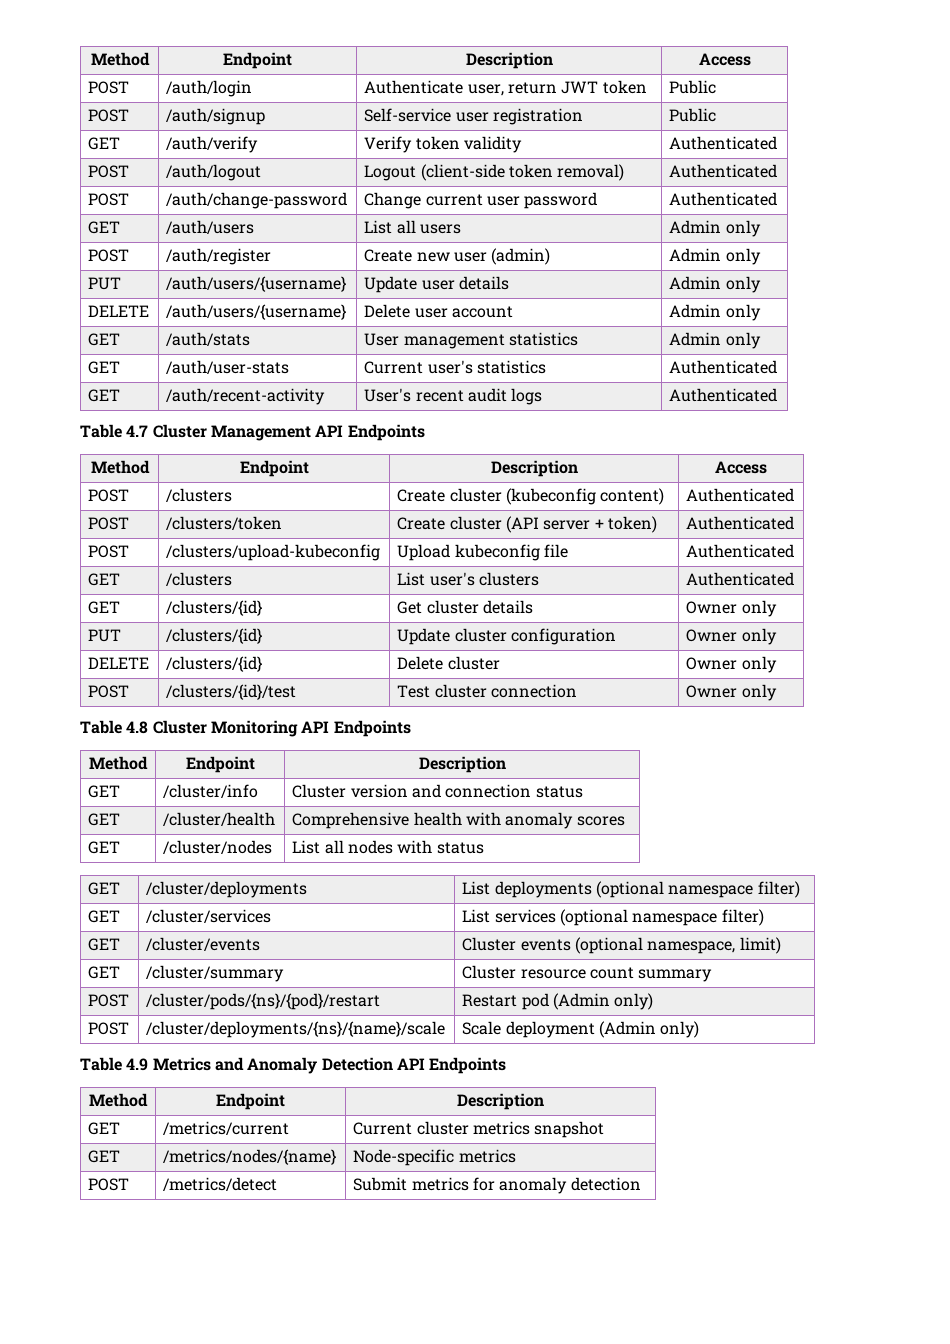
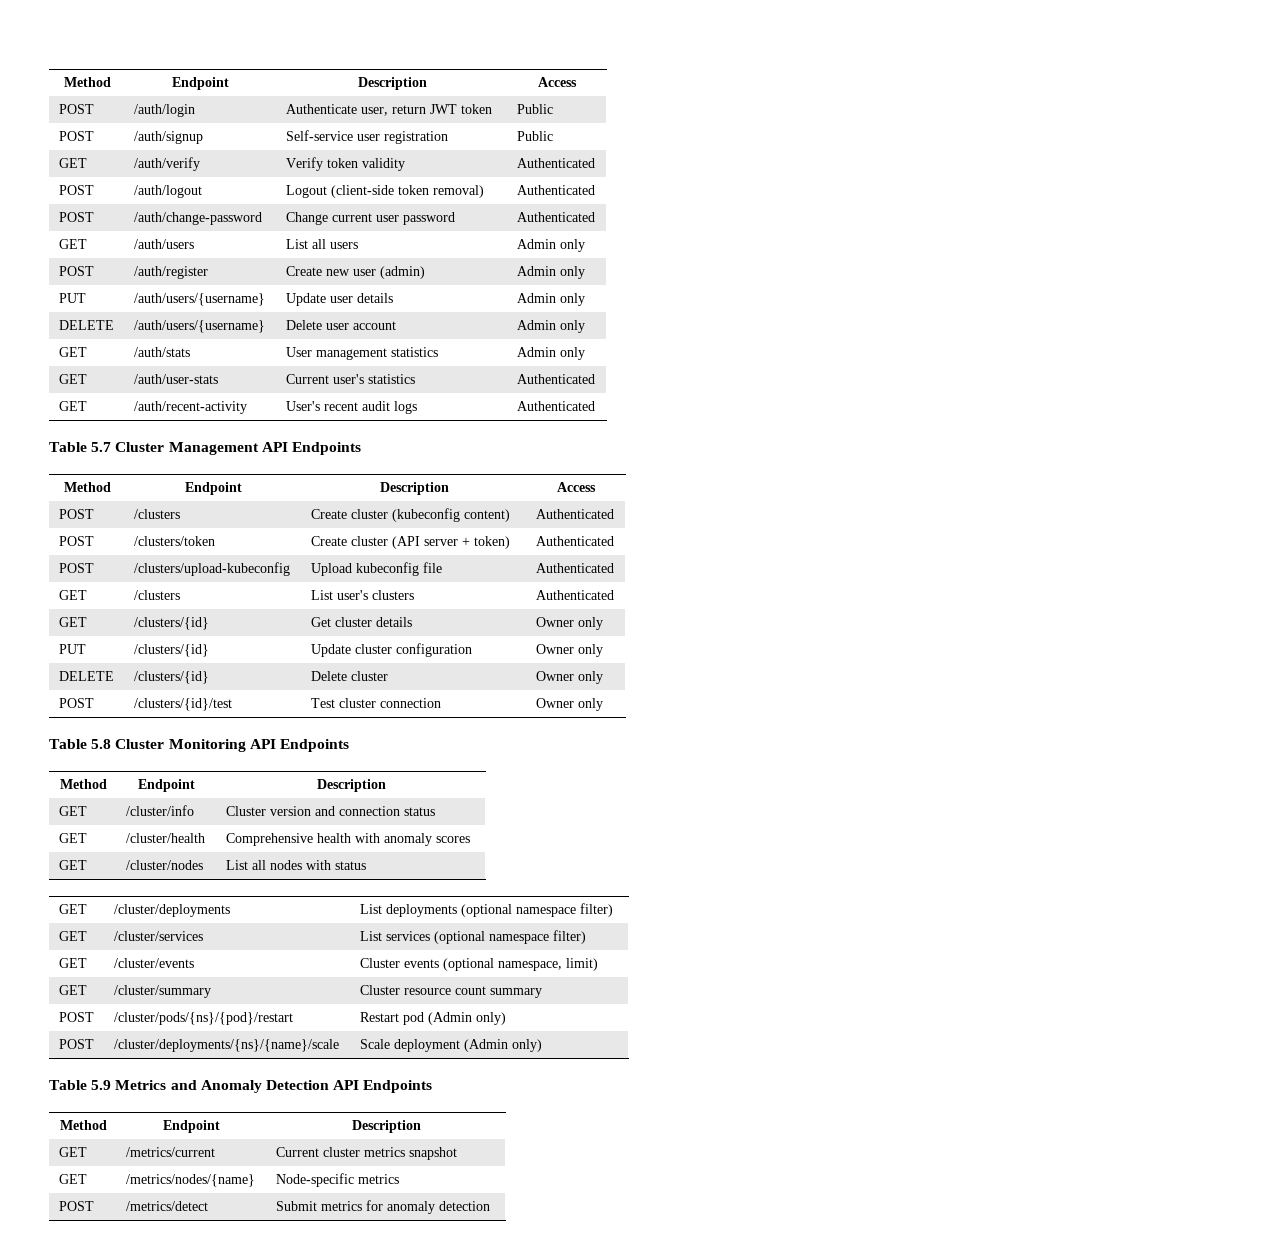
- Table 4.7 Cluster Management API Endpoints
+ Table 5.7 Cluster Management API Endpoints
- Table 4.8 Cluster Monitoring API Endpoints
+ Table 5.8 Cluster Monitoring API Endpoints
- Table 4.9 Metrics and Anomaly Detection API Endpoints
+ Table 5.9 Metrics and Anomaly Detection API Endpoints

